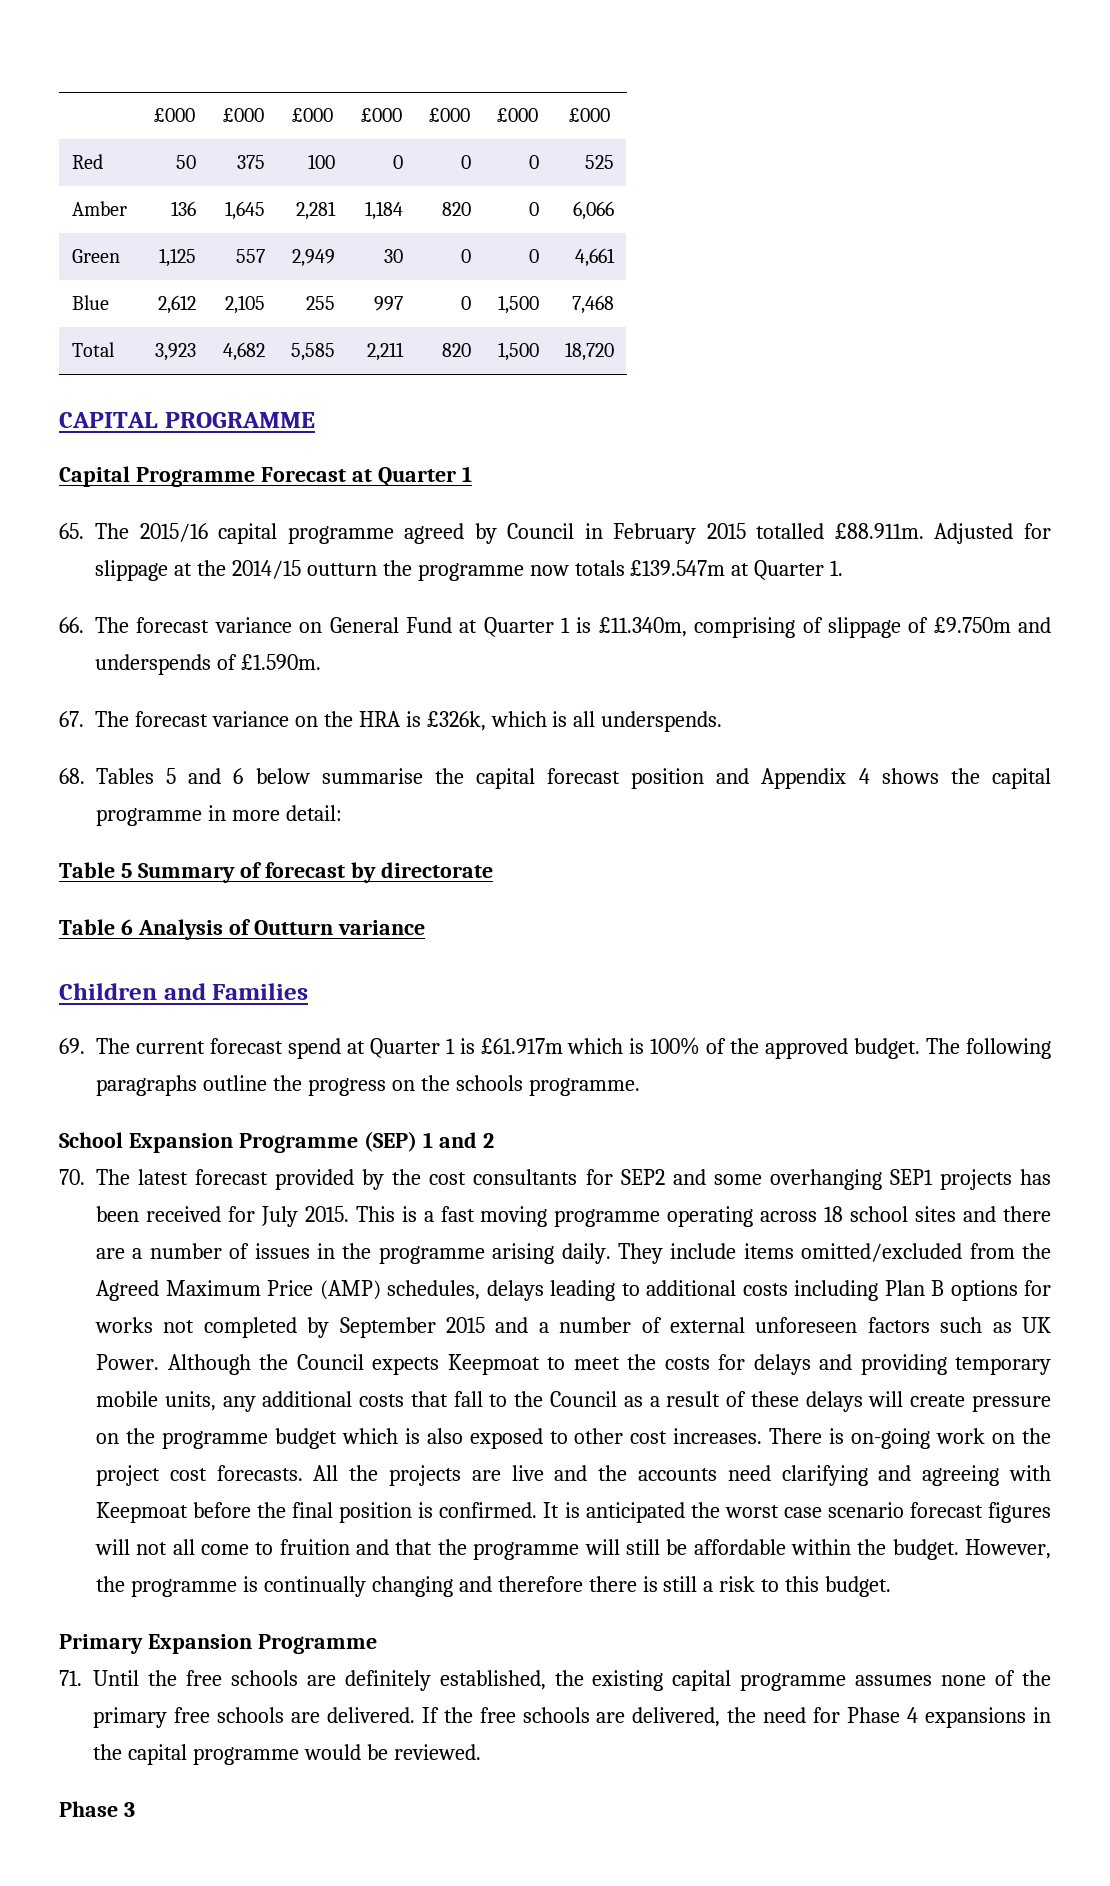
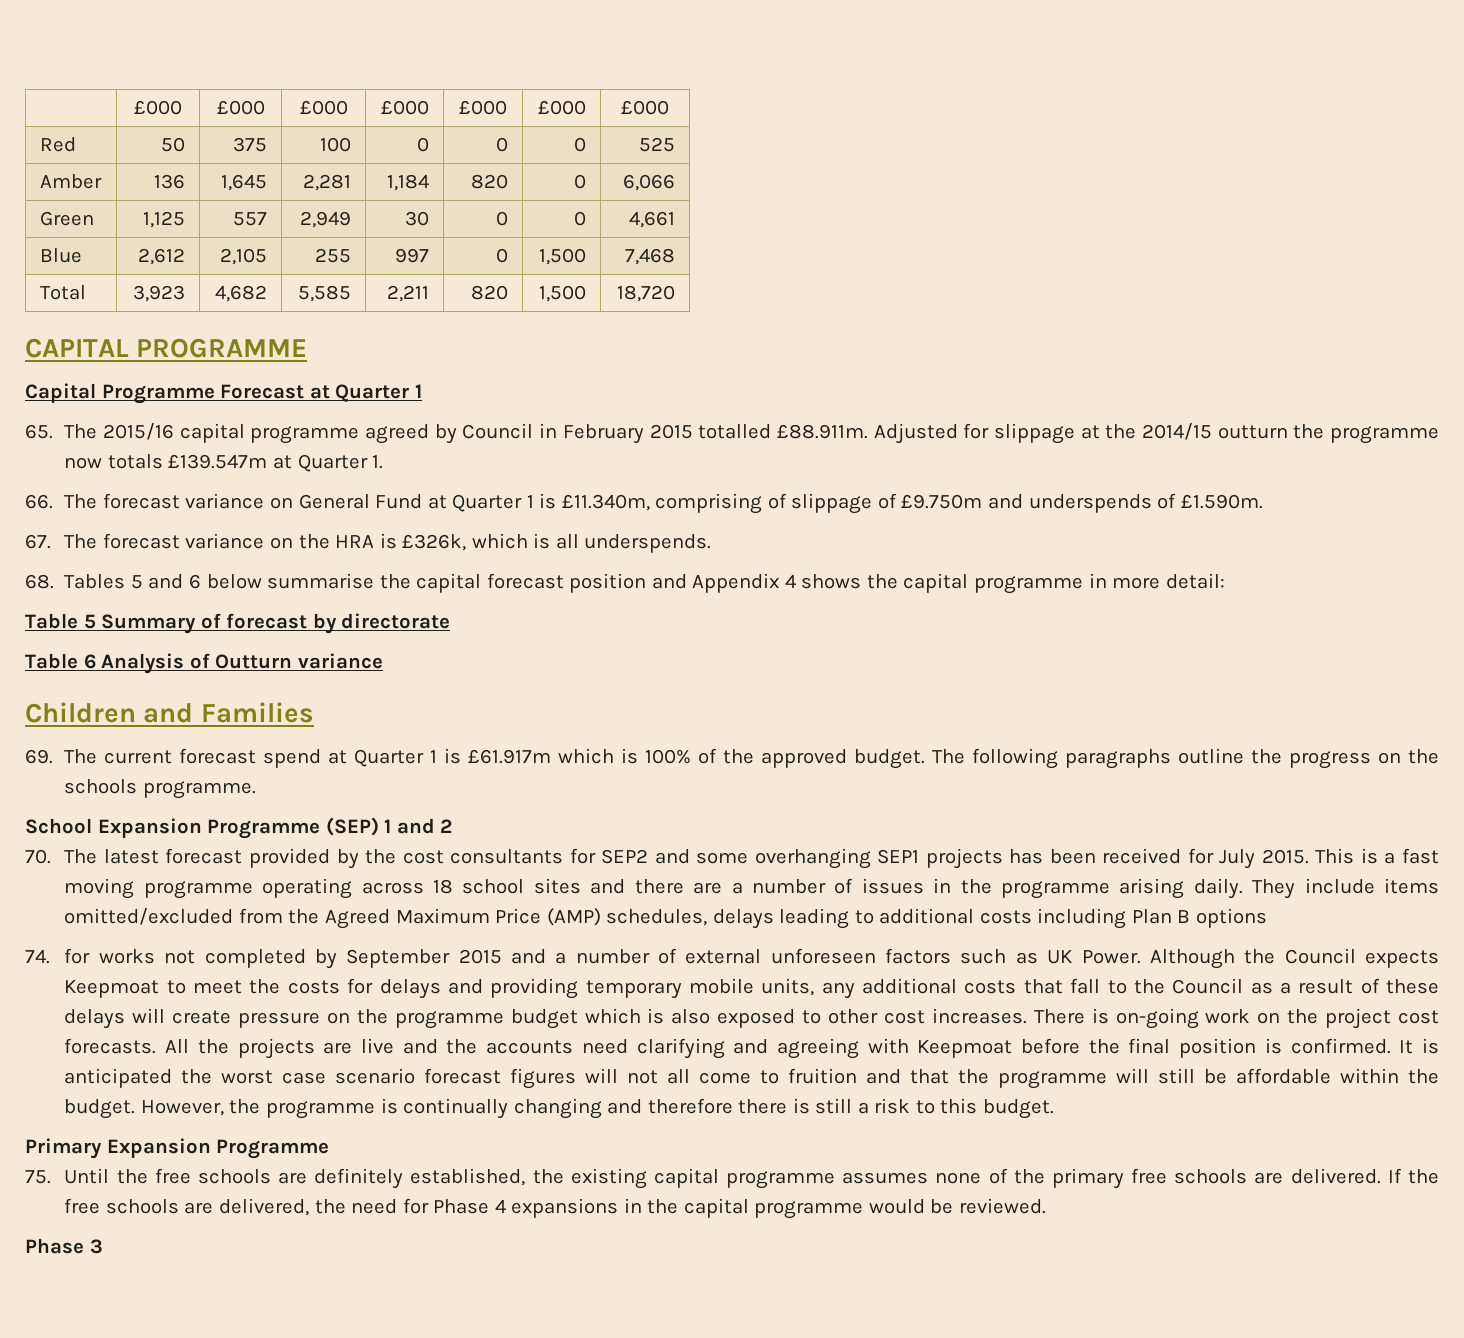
- They include items omitted/excluded from the Agreed Maximum Price (AMP) schedules, delays leading to additional costs including Plan B options for works not completed by September 2015 and a number of external unforeseen factors such as UK Power.
+ They include items omitted/excluded from the Agreed Maximum Price (AMP) schedules, delays leading to additional costs including Plan B options
+ 74. for works not completed by September 2015 and a number of external unforeseen factors such as UK Power.
- 71. Until the free schools are definitely established, the existing capital programme assumes none of the primary free schools are delivered.
+ 75. Until the free schools are definitely established, the existing capital programme assumes none of the primary free schools are delivered.

